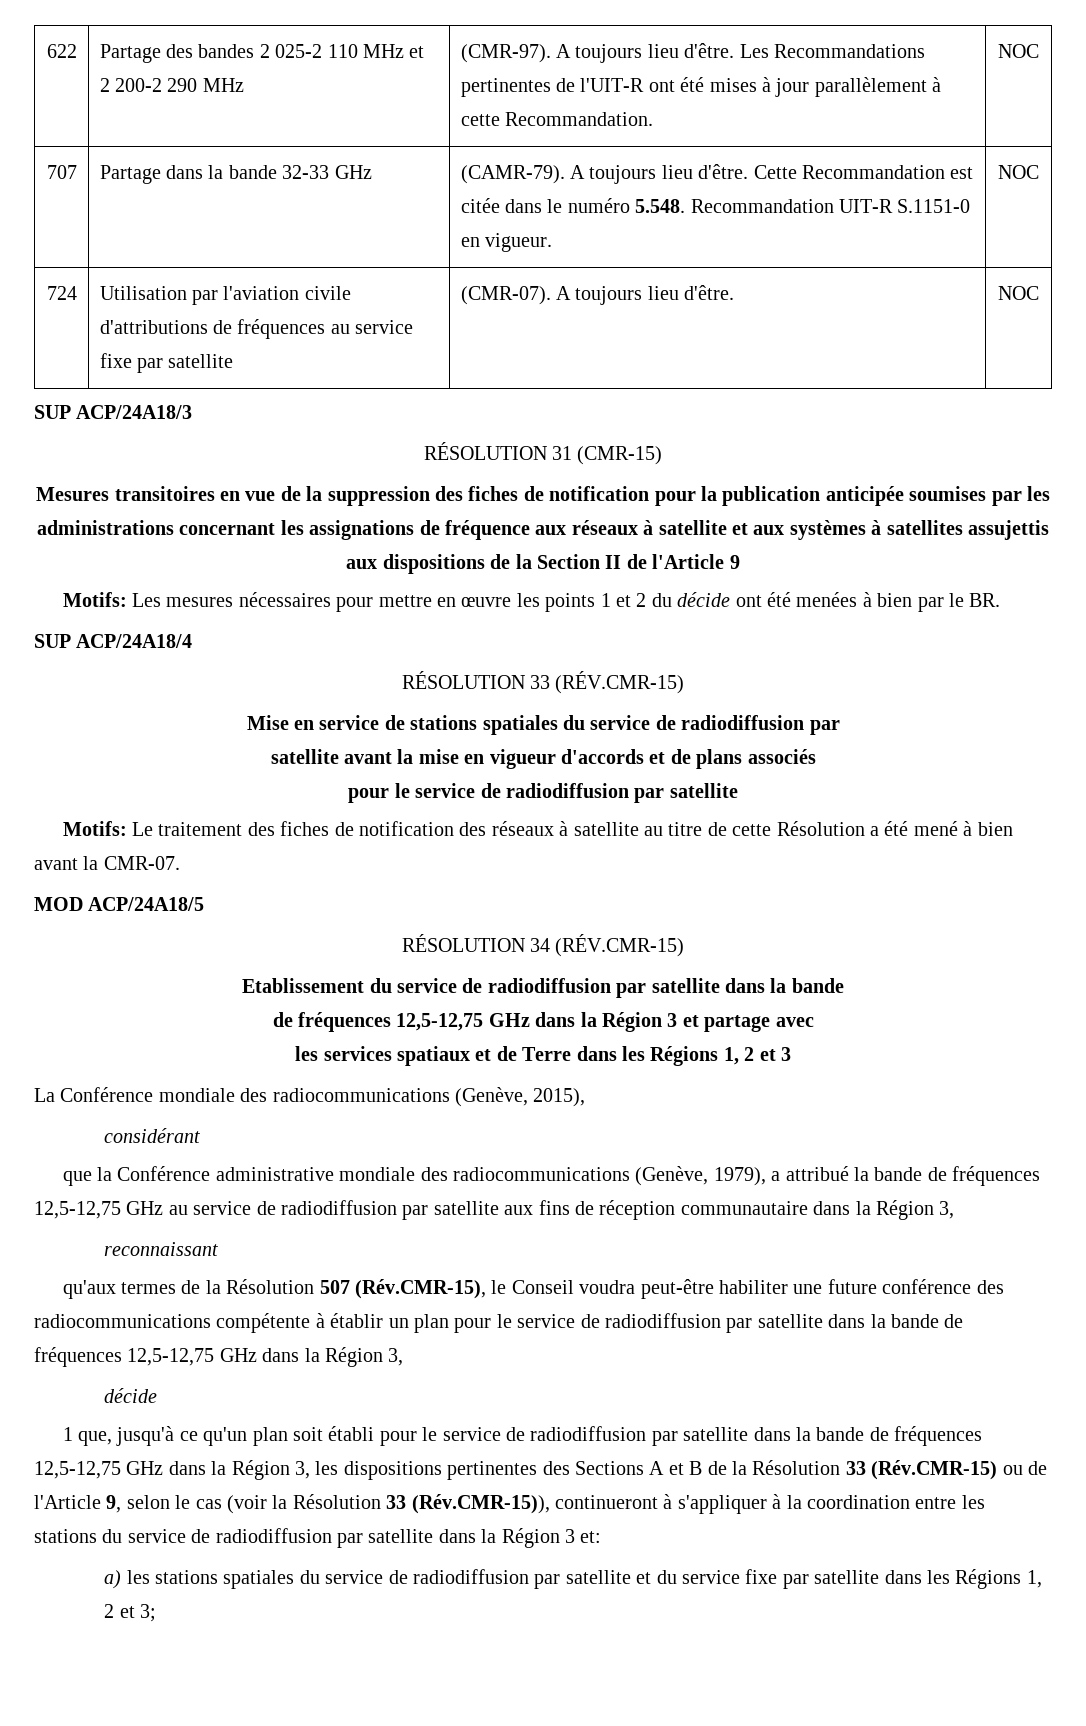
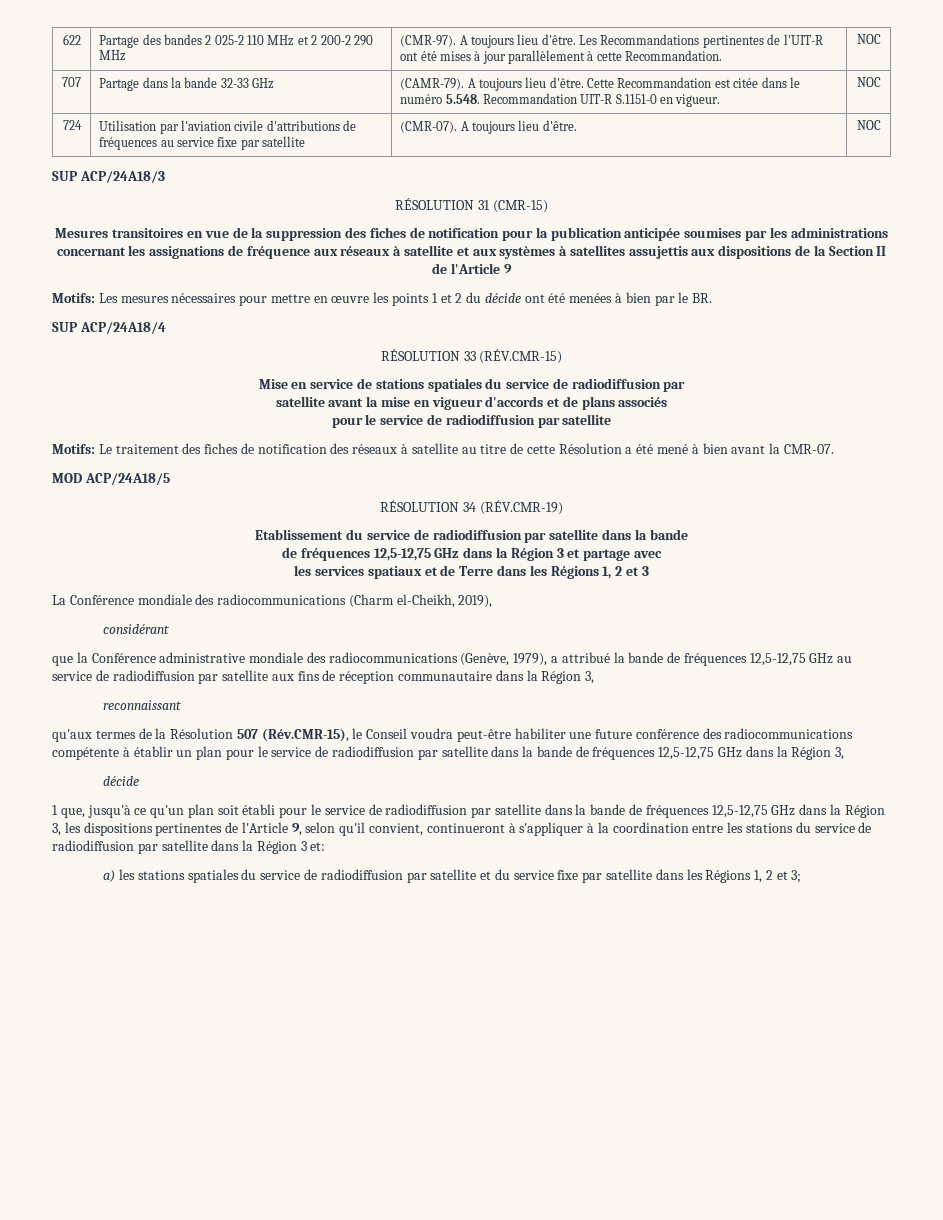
- RÉSOLUTION 34 (RÉV.CMR-15)
+ RÉSOLUTION 34 (RÉV.CMR-19)
- La Conférence mondiale des radiocommunications (Genève, 2015),
+ La Conférence mondiale des radiocommunications (Charm el-Cheikh, 2019),
- 1 que, jusqu'à ce qu'un plan soit établi pour le service de radiodiffusion par satellite dans la bande de fréquences 12,5-12,75 GHz dans la Région 3, les dispositions pertinentes des Sections A et B de la Résolution 33 (Rév.CMR-15) ou de l'Article 9, selon le cas (voir la Résolution 33 (Rév.CMR-15)), continueront à s'appliquer à la coordination entre les stations du service de radiodiffusion par satellite dans la Région 3 et:
+ 1 que, jusqu'à ce qu'un plan soit établi pour le service de radiodiffusion par satellite dans la bande de fréquences 12,5-12,75 GHz dans la Région 3, les dispositions pertinentes de l'Article 9, selon qu'il convient, continueront à s'appliquer à la coordination entre les stations du service de radiodiffusion par satellite dans la Région 3 et:

